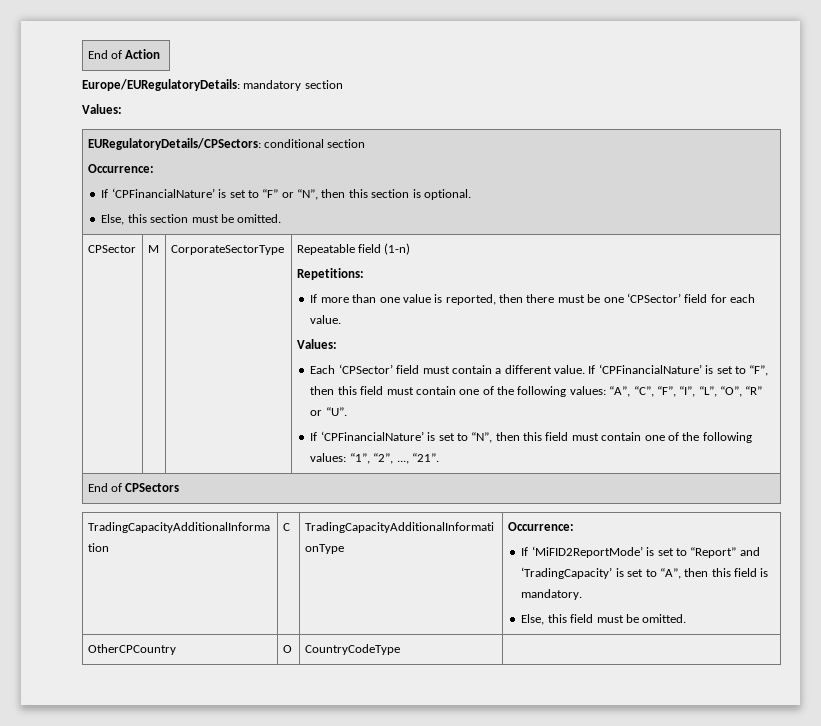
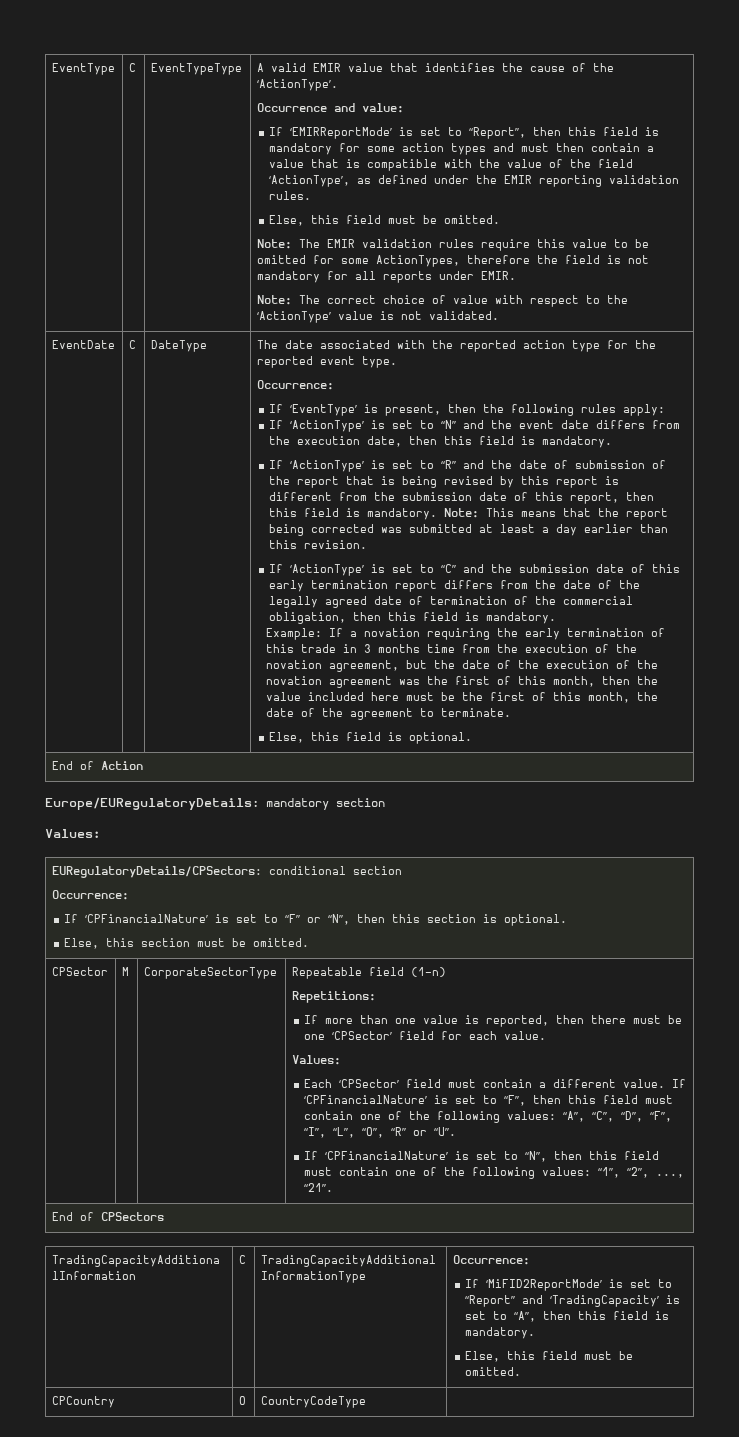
+ EventType | C | EventTypeType | A valid EMIR value that identifies the cause of the ‘ActionType’.
+ Occurrence and value:
+ If ‘EMIRReportMode’ is set to “Report”, then this field is mandatory for some action types and must then contain a value that is compatible with the value of the field ‘ActionType’, as defined under the EMIR reporting validation rules.
+ Else, this field must be omitted.
+ Note: The EMIR validation rules require this value to be omitted for some ActionTypes, therefore the field is not mandatory for all reports under EMIR.
+ Note: The correct choice of value with respect to the ‘ActionType’ value is not validated.
+ EventDate | C | DateType | The date associated with the reported action type for the reported event type.
+ Occurrence:
+ If ‘EventType’ is present, then the following rules apply:
+ If ‘ActionType’ is set to “N” and the event date differs from the execution date, then this field is mandatory.
+ If ‘ActionType’ is set to “R” and the date of submission of the report that is being revised by this report is different from the submission date of this report, then this field is mandatory. Note: This means that the report being corrected was submitted at least a day earlier than this revision.
+ If ‘ActionType’ is set to “C” and the submission date of this early termination report differs from the date of the legally agreed date of termination of the commercial obligation, then this field is mandatory.
+ Example: If a novation requiring the early termination of this trade in 3 months time from the execution of the novation agreement, but the date of the execution of the novation agreement was the first of this month, then the value included here must be the first of this month, the date of the agreement to terminate.
+ Else, this field is optional.
- If ‘CPFinancialNature’ is set to “F”, then this field must contain one of the following values: “A”, “C”, “F”, “I”, “L”, “O”, “R” or “U”.
+ If ‘CPFinancialNature’ is set to “F”, then this field must contain one of the following values: “A”, “C”, “D”, “F”, “I”, “L”, “O”, “R” or “U”.
- OtherCPCountry | O | CountryCodeType |
+ CPCountry | O | CountryCodeType |

